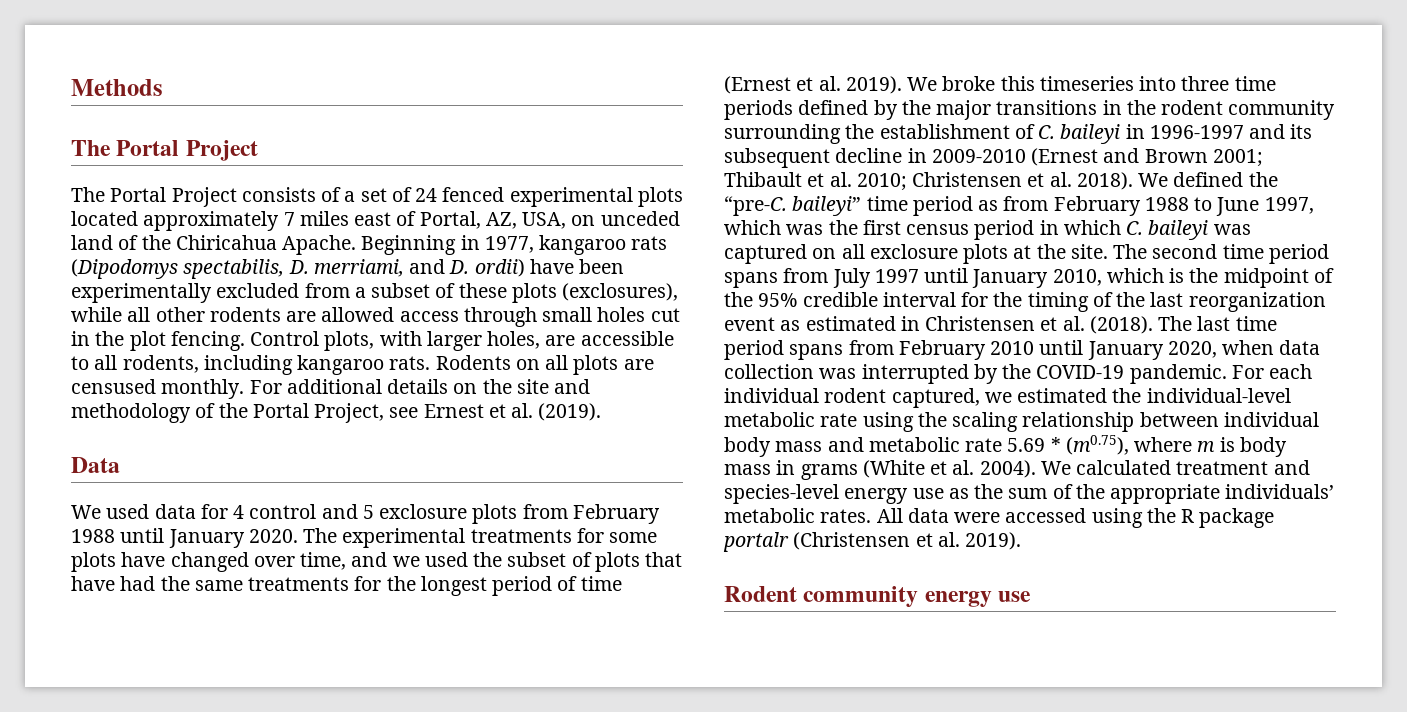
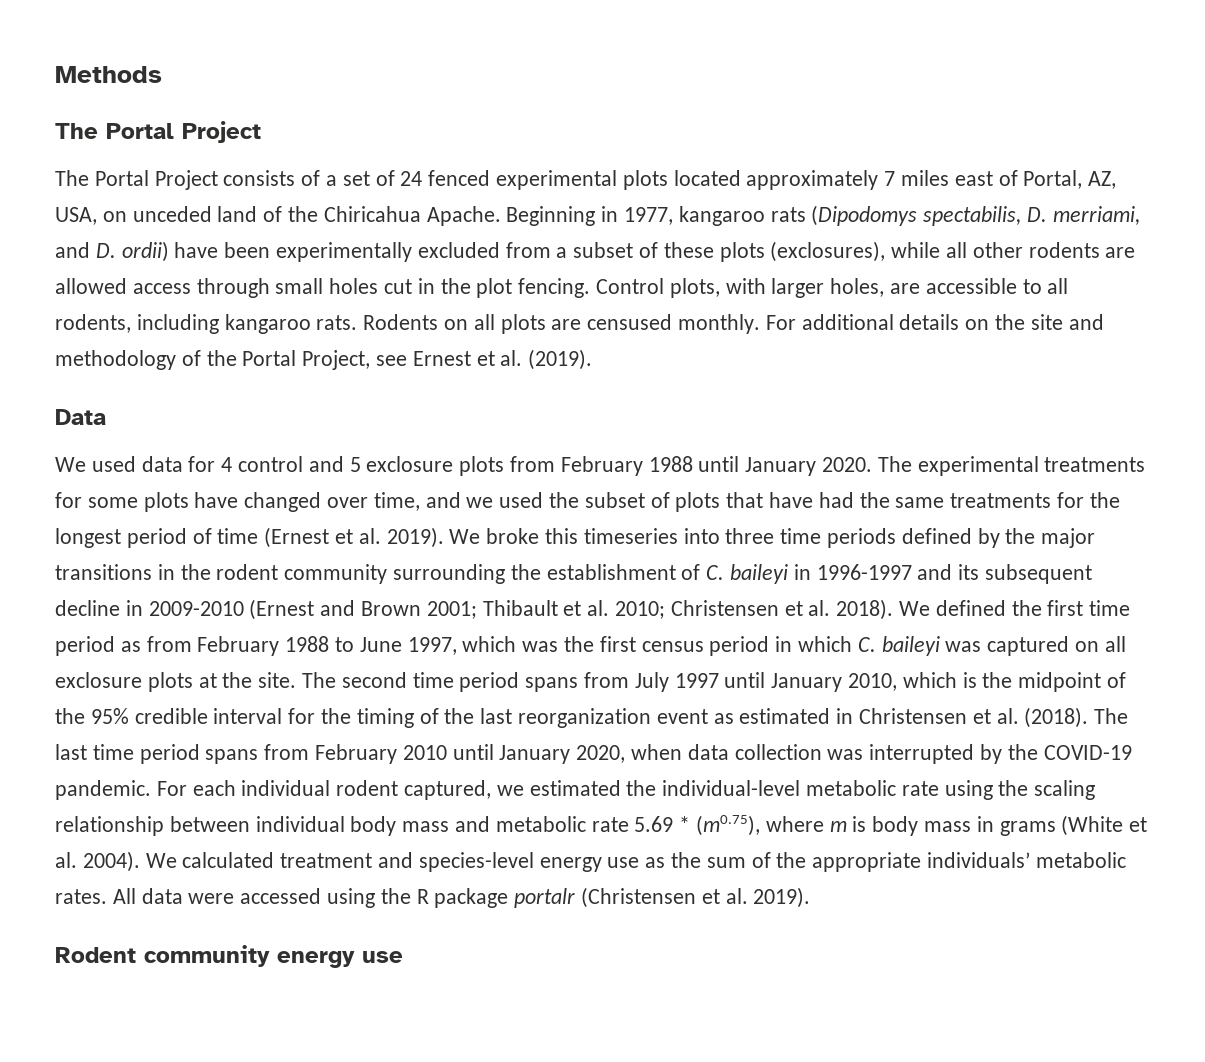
- We defined the “pre-C. baileyi” time period as from February 1988 to June 1997, which was the first census period in which C. baileyi was captured on all exclosure plots at the site.
+ We defined the first time period as from February 1988 to June 1997, which was the first census period in which C. baileyi was captured on all exclosure plots at the site.

